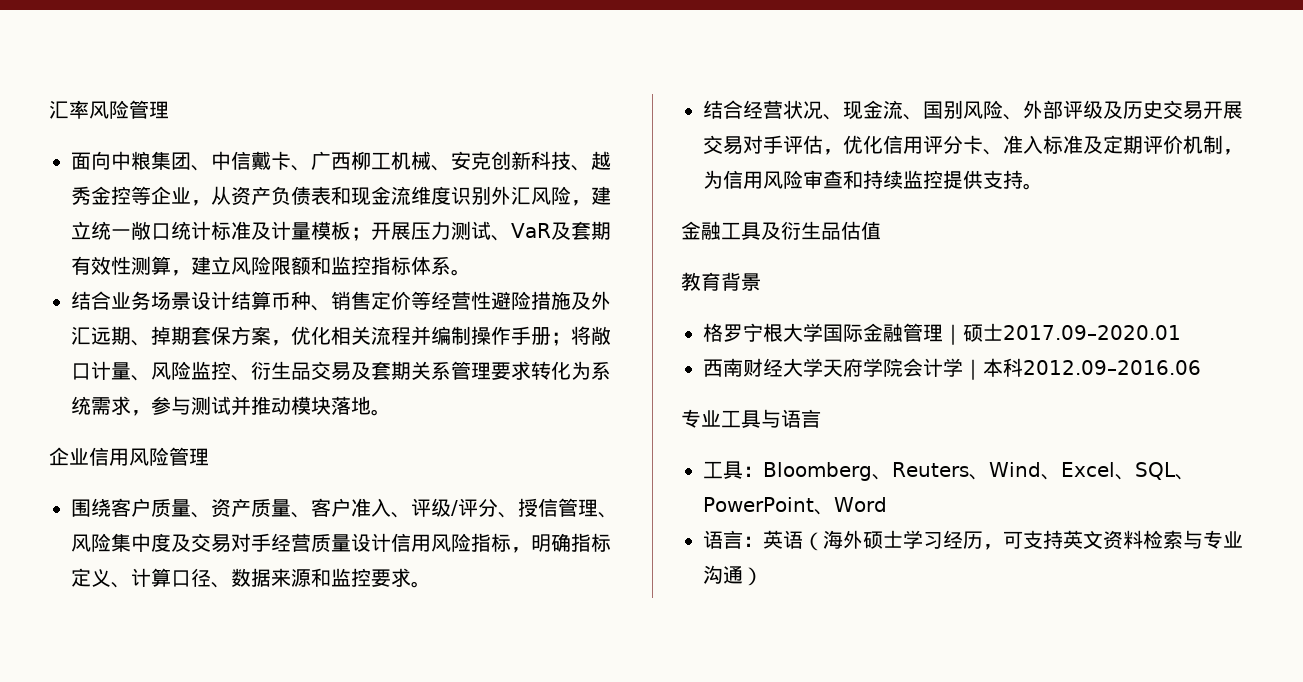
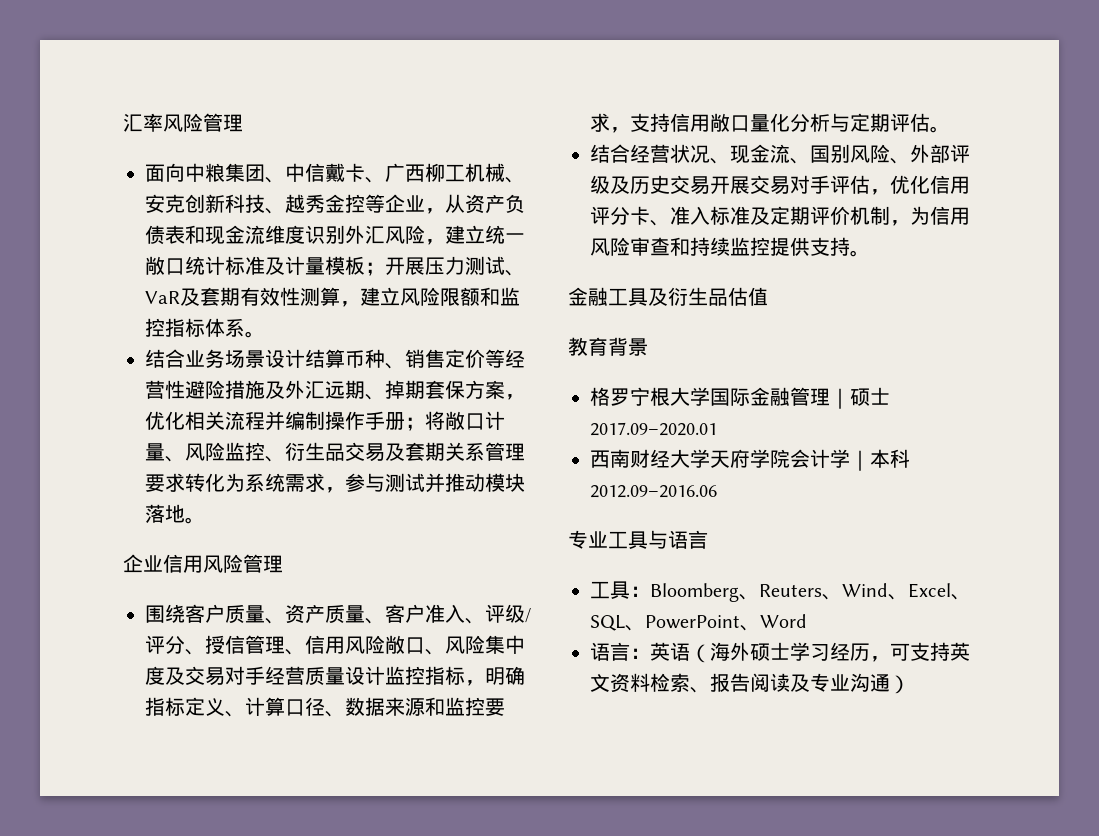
- 围绕客户质量、资产质量、客户准入、评级/评分、授信管理、风险集中度及交易对手经营质量设计信用风险指标，明确指标定义、计算口径、数据来源和监控要求。
+ 围绕客户质量、资产质量、客户准入、评级/评分、授信管理、信用风险敞口、风险集中度及交易对手经营质量设计监控指标，明确指标定义、计算口径、数据来源和监控要求，支持信用敞口量化分析与定期评估。
- 语言：英语（海外硕士学习经历，可支持英文资料检索与专业沟通）
+ 语言：英语（海外硕士学习经历，可支持英文资料检索、报告阅读及专业沟通）

